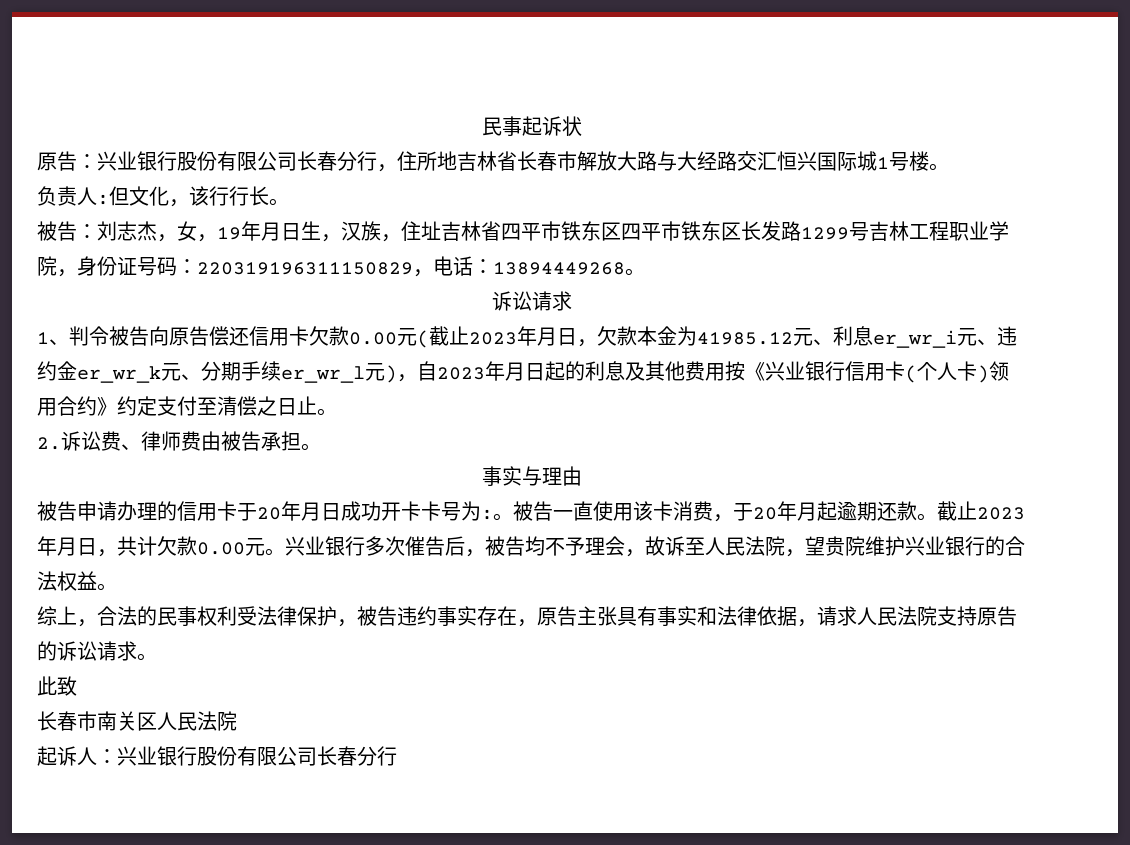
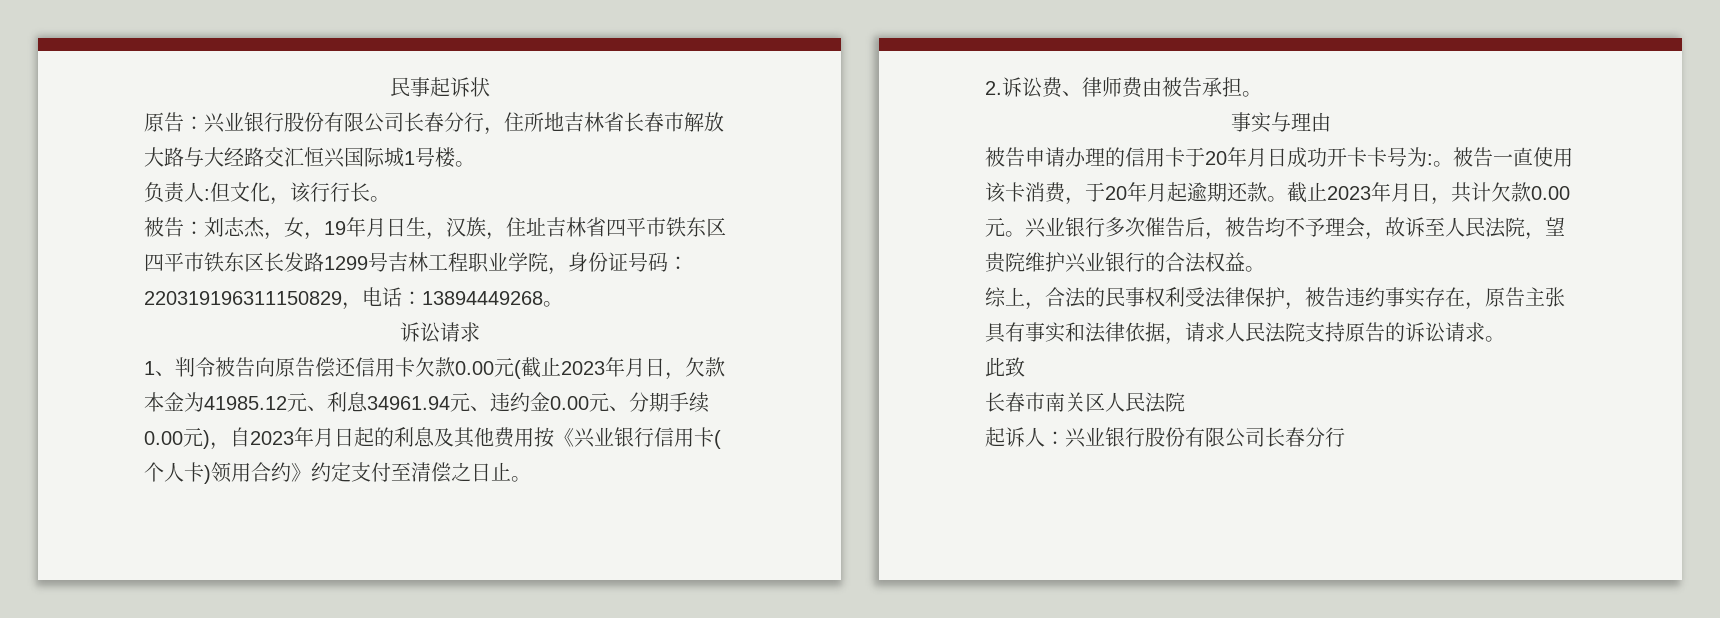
- 1、判令被告向原告偿还信用卡欠款0.00元(截止2023年月日，欠款本金为41985.12元、利息er_wr_i元、违约金er_wr_k元、分期手续er_wr_l元)，自2023年月日起的利息及其他费用按《兴业银行信用卡(个人卡)领用合约》约定支付至清偿之日止。
+ 1、判令被告向原告偿还信用卡欠款0.00元(截止2023年月日，欠款本金为41985.12元、利息34961.94元、违约金0.00元、分期手续0.00元)，自2023年月日起的利息及其他费用按《兴业银行信用卡(个人卡)领用合约》约定支付至清偿之日止。

